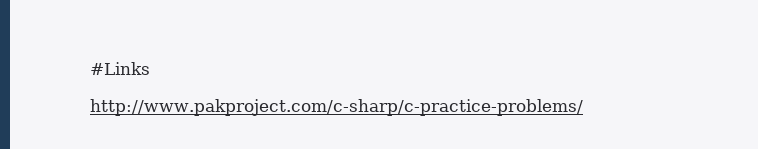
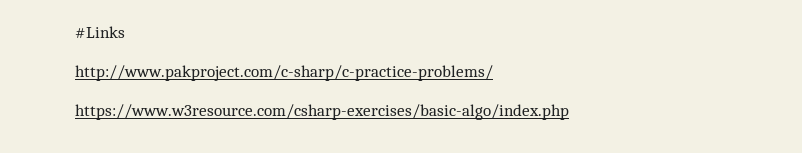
+ https://www.w3resource.com/csharp-exercises/basic-algo/index.php

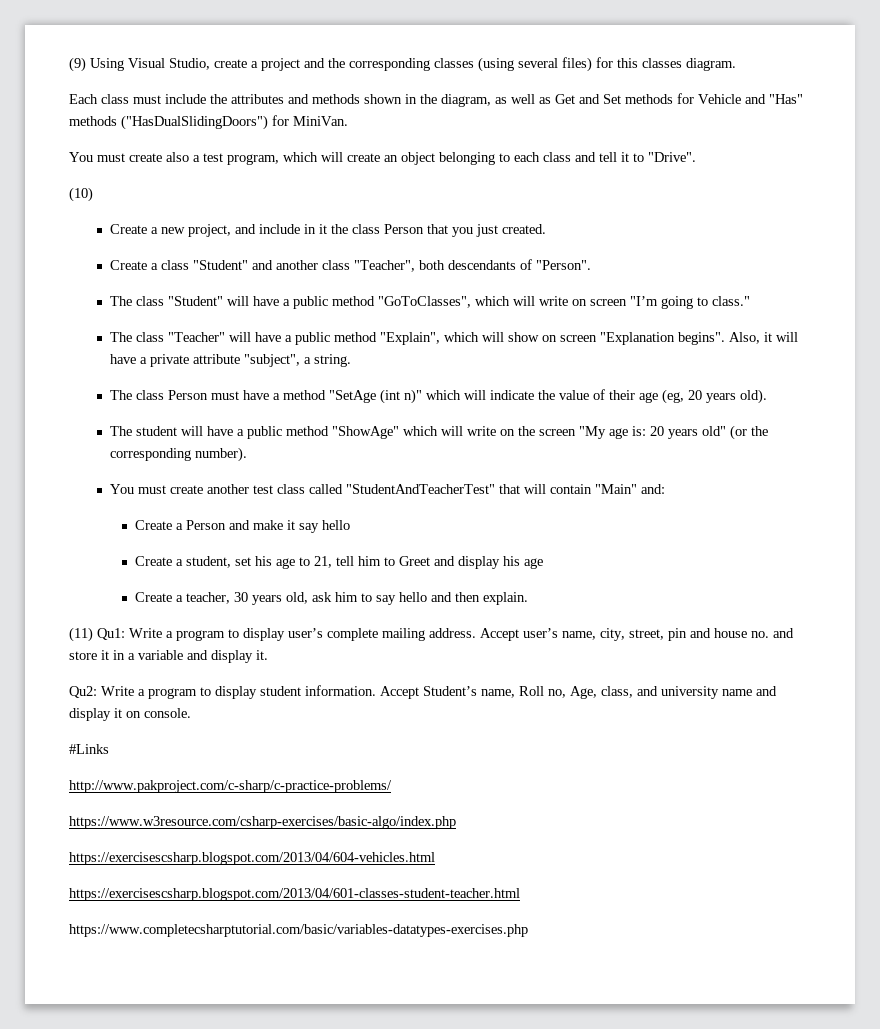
+ (9) Using Visual Studio, create a project and the corresponding classes (using several files) for this classes diagram.
+ Each class must include the attributes and methods shown in the diagram, as well as Get and Set methods for Vehicle and "Has" methods ("HasDualSlidingDoors") for MiniVan.
+ You must create also a test program, which will create an object belonging to each class and tell it to "Drive".
+ (10)
+ Create a new project, and include in it the class Person that you just created.
+ Create a class "Student" and another class "Teacher", both descendants of "Person".
+ The class "Student" will have a public method "GoToClasses", which will write on screen "I’m going to class."
+ The class "Teacher" will have a public method "Explain", which will show on screen "Explanation begins". Also, it will have a private attribute "subject", a string.
+ The class Person must have a method "SetAge (int n)" which will indicate the value of their age (eg, 20 years old).
+ The student will have a public method "ShowAge" which will write on the screen "My age is: 20 years old" (or the corresponding number).
+ You must create another test class called "StudentAndTeacherTest" that will contain "Main" and:
+ Create a Person and make it say hello
+ Create a student, set his age to 21, tell him to Greet and display his age
+ Create a teacher, 30 years old, ask him to say hello and then explain.
+ (11) Qu1: Write a program to display user’s complete mailing address. Accept user’s name, city, street, pin and house no. and store it in a variable and display it.
+ Qu2: Write a program to display student information. Accept Student’s name, Roll no, Age, class, and university name and display it on console.
+ https://exercisescsharp.blogspot.com/2013/04/604-vehicles.html
+ https://exercisescsharp.blogspot.com/2013/04/601-classes-student-teacher.html
+ https://www.completecsharptutorial.com/basic/variables-datatypes-exercises.php

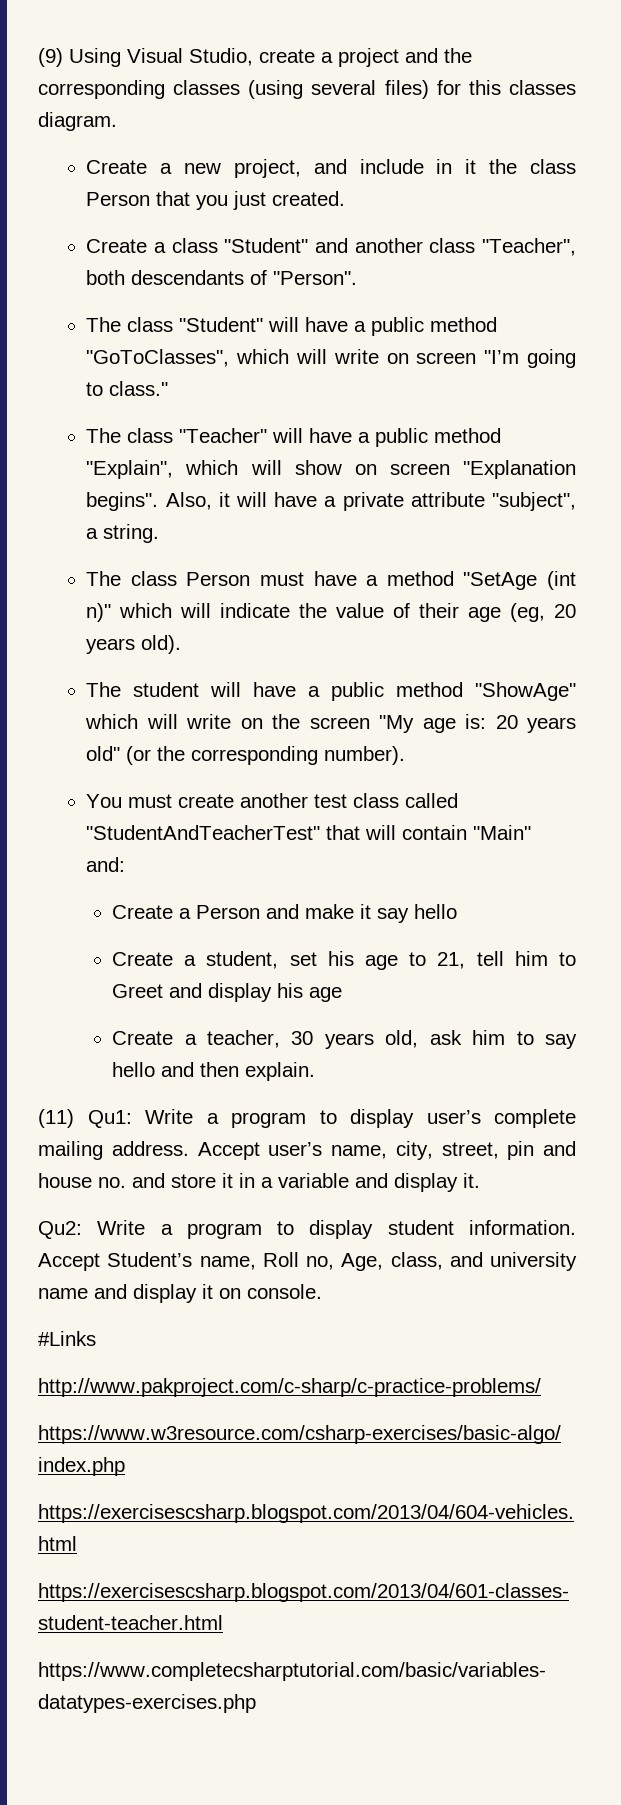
- Each class must include the attributes and methods shown in the diagram, as well as Get and Set methods for Vehicle and "Has" methods ("HasDualSlidingDoors") for MiniVan.
- You must create also a test program, which will create an object belonging to each class and tell it to "Drive".
- (10)

